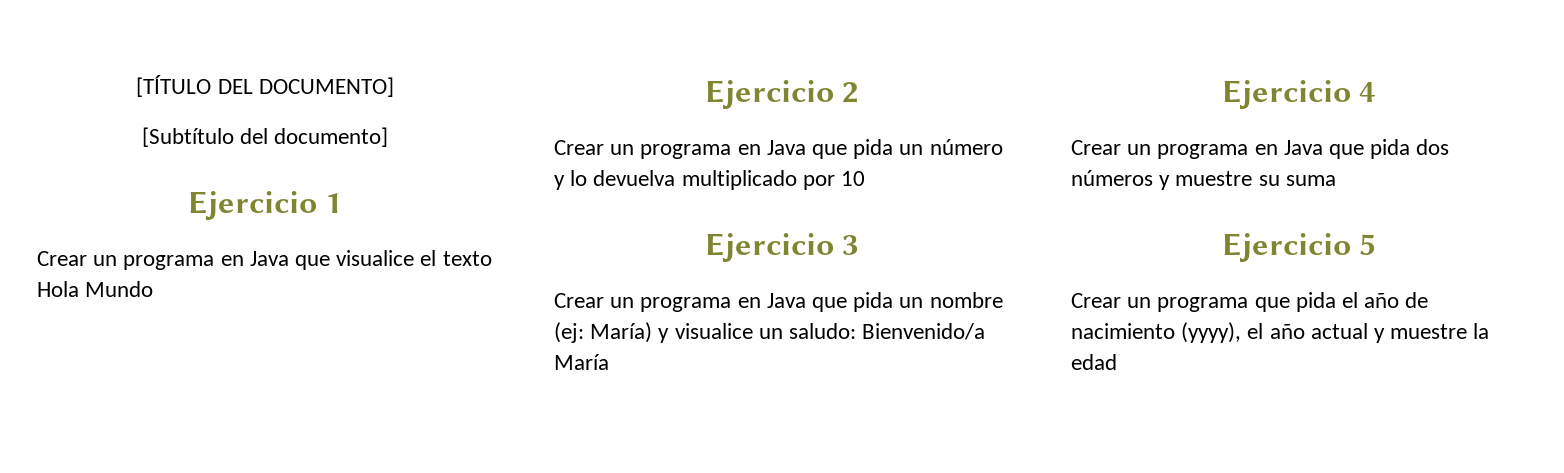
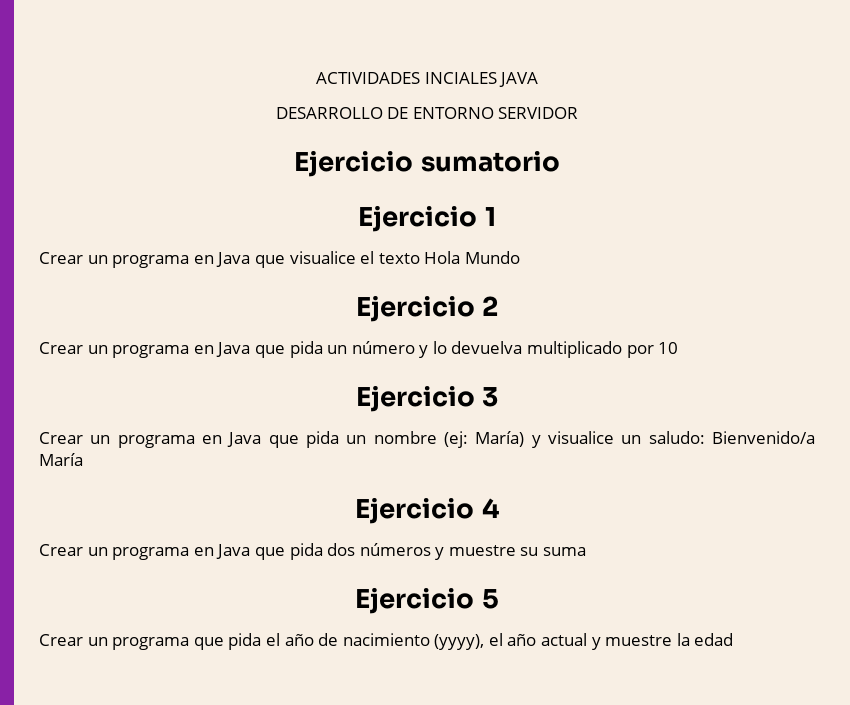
- [TÍTULO DEL DOCUMENTO]
- [Subtítulo del documento]
+ ACTIVIDADES INCIALES JAVA
+ DESARROLLO DE ENTORNO SERVIDOR
+ Ejercicio sumatorio

